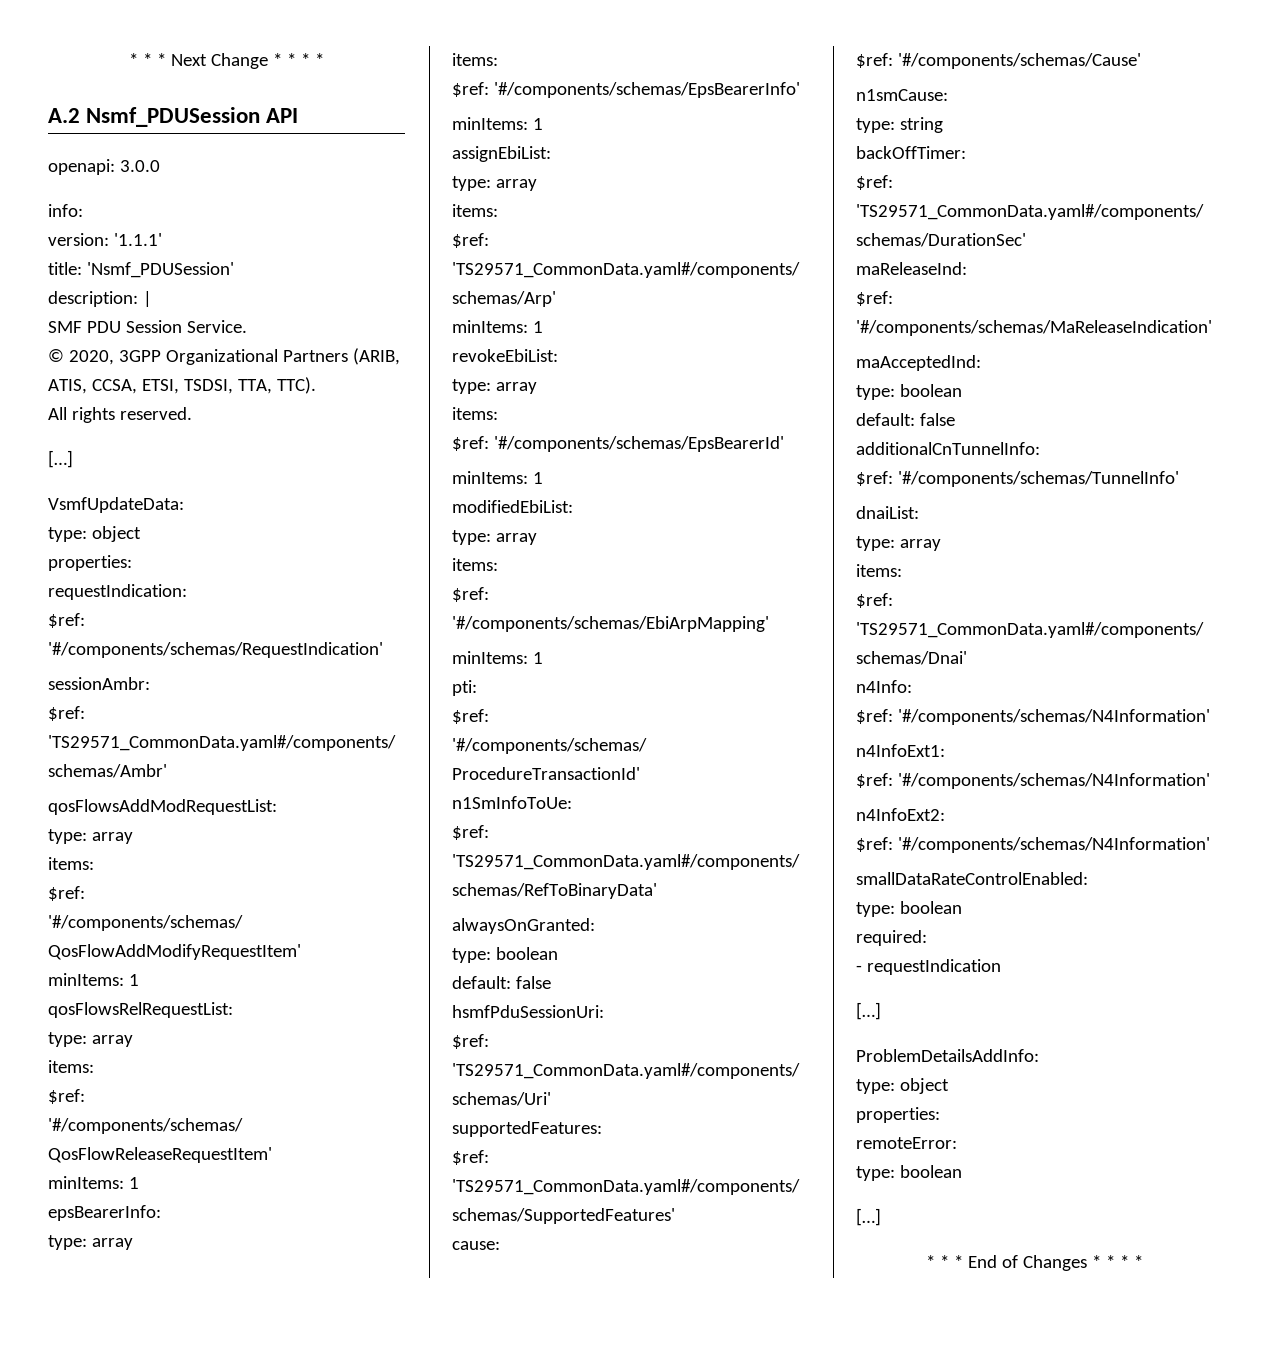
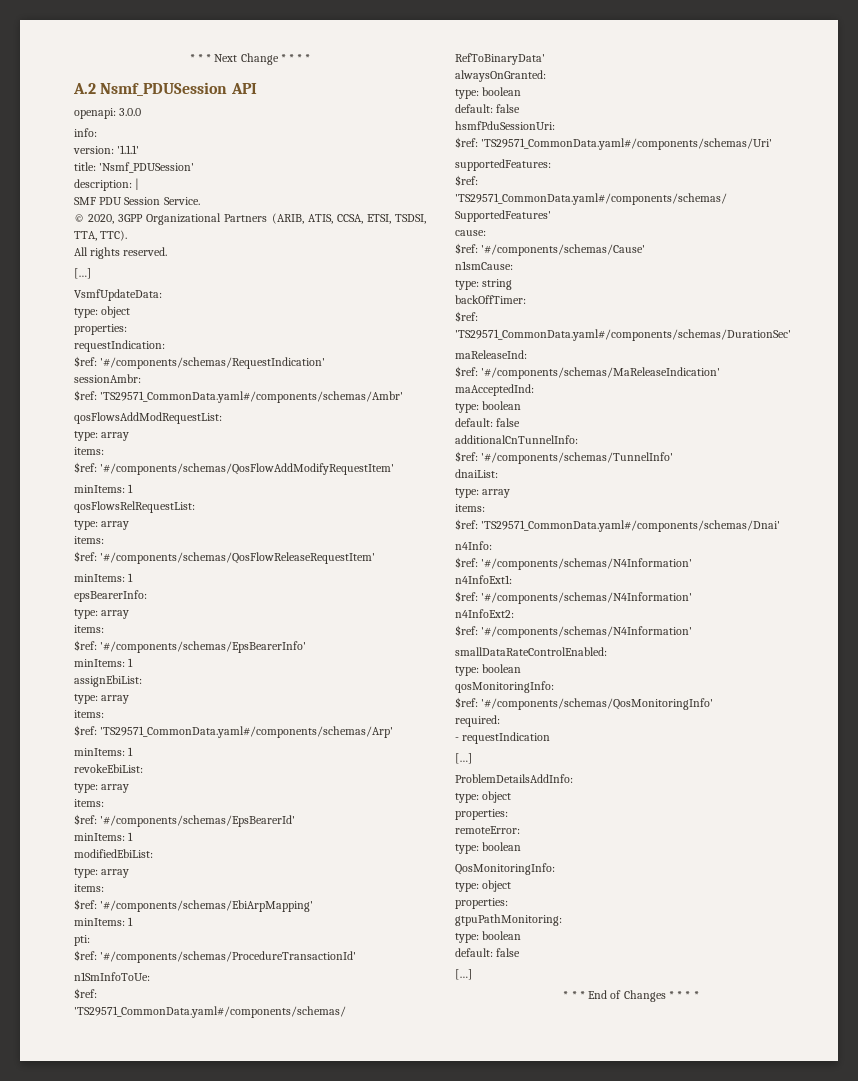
+ qosMonitoringInfo:
+ $ref: '#/components/schemas/QosMonitoringInfo'
+ QosMonitoringInfo:
+ type: object
+ properties:
+ gtpuPathMonitoring:
+ type: boolean
+ default: false

